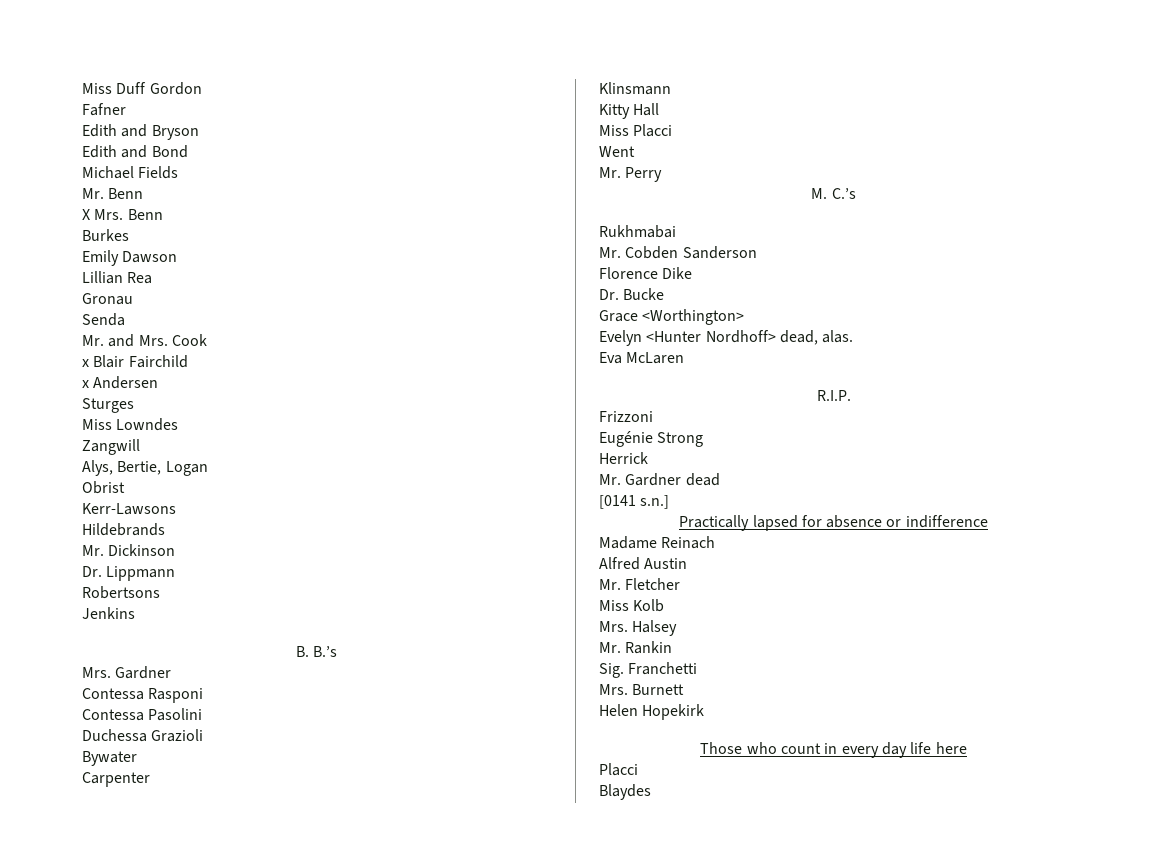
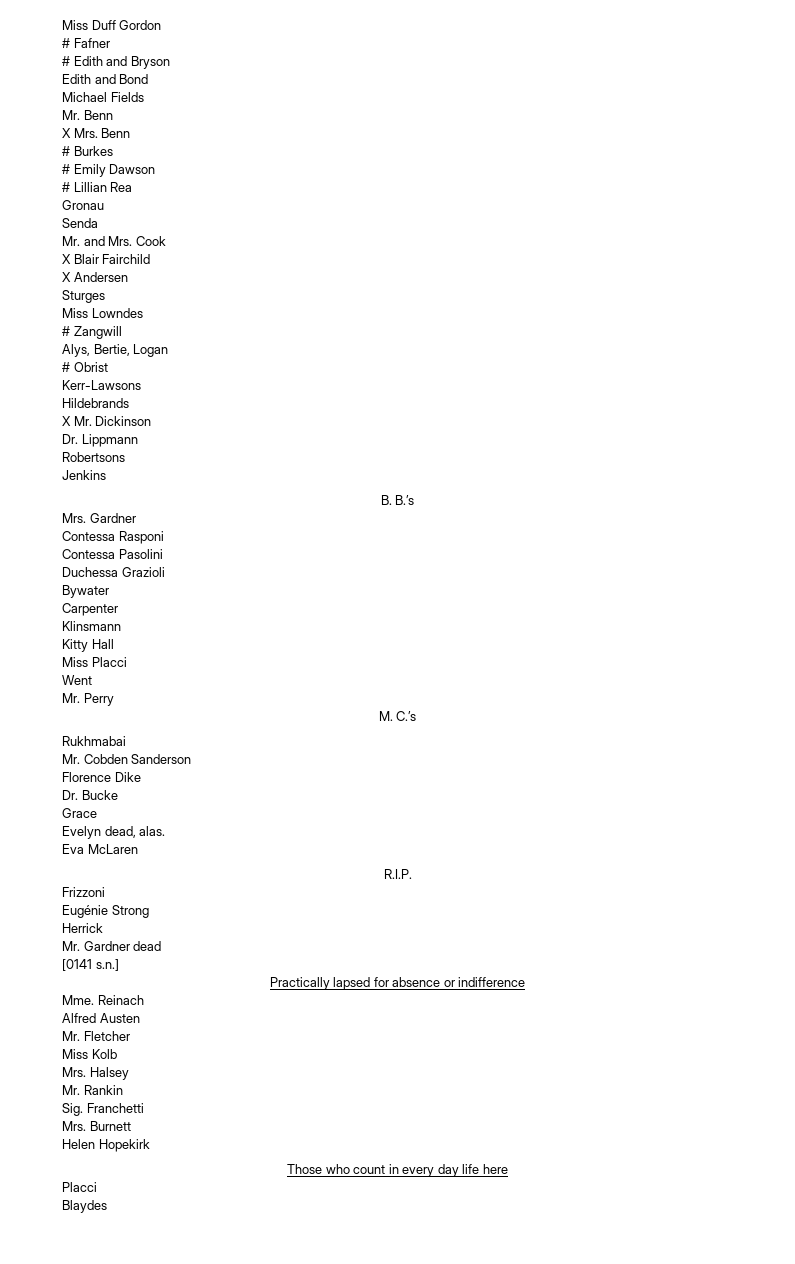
- Fafner
+ # Fafner
- Edith and Bryson
+ # Edith and Bryson
- Burkes
+ # Burkes
- Emily Dawson
+ # Emily Dawson
- Lillian Rea
+ # Lillian Rea
- x Blair Fairchild
+ X Blair Fairchild
- x Andersen
+ X Andersen
- Zangwill
+ # Zangwill
- Obrist
+ # Obrist
- Mr. Dickinson
+ X Mr. Dickinson
- Grace <Worthington>
+ Grace
- Evelyn <Hunter Nordhoff> dead, alas.
+ Evelyn dead, alas.
- Madame Reinach
+ Mme. Reinach
- Alfred Austin
+ Alfred Austen

